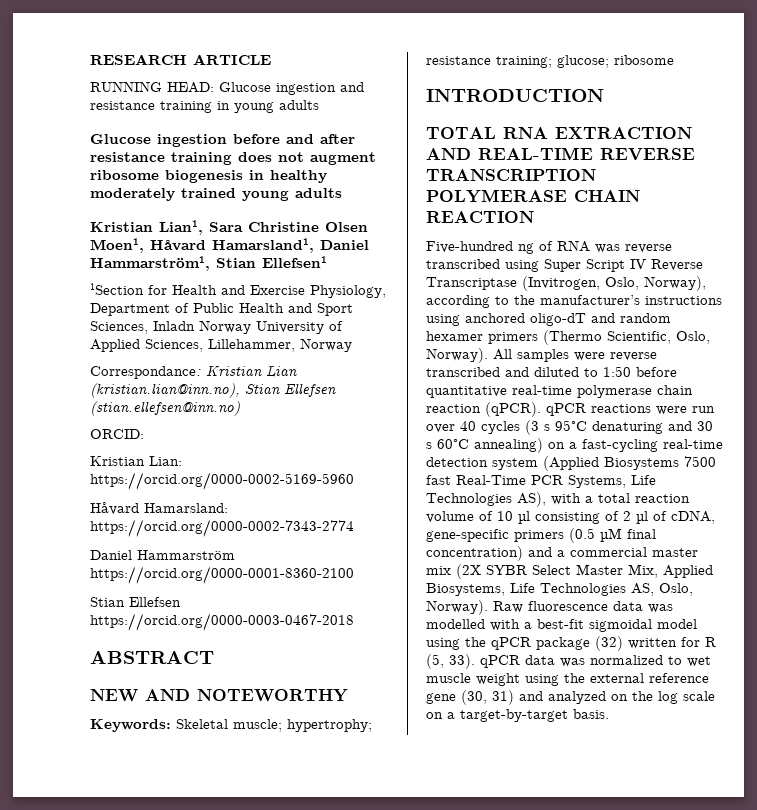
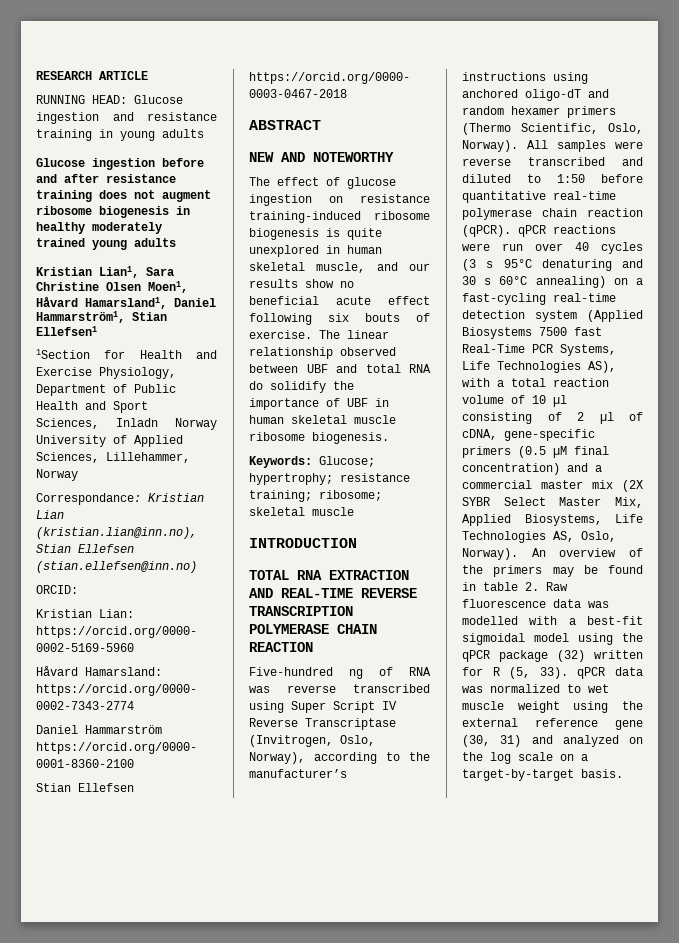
+ The effect of glucose ingestion on resistance training-induced ribosome biogenesis is quite unexplored in human skeletal muscle, and our results show no beneficial acute effect following six bouts of exercise. The linear relationship observed between UBF and total RNA do solidify the importance of UBF in human skeletal muscle ribosome biogenesis.
- Keywords: Skeletal muscle; hypertrophy; resistance training; glucose; ribosome
+ Keywords: Glucose; hypertrophy; resistance training; ribosome; skeletal muscle
- Raw fluorescence data was modelled with a best-fit sigmoidal model using the qPCR package (32) written for R (5, 33). qPCR data was normalized to wet muscle weight using the external reference gene (30, 31) and analyzed on the log scale on a target-by-target basis.
+ An overview of the primers may be found in table 2. Raw fluorescence data was modelled with a best-fit sigmoidal model using the qPCR package (32) written for R (5, 33). qPCR data was normalized to wet muscle weight using the external reference gene (30, 31) and analyzed on the log scale on a target-by-target basis.

